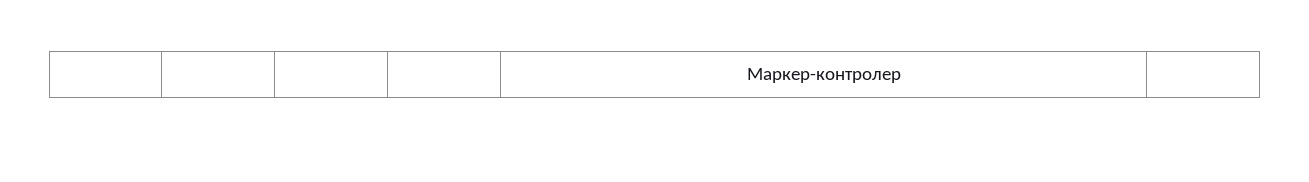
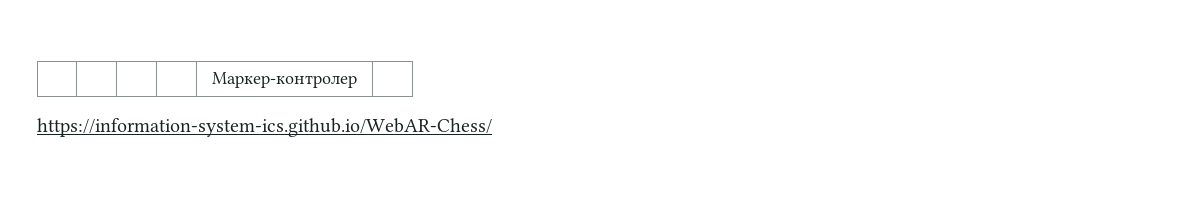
+ https://information-system-ics.github.io/WebAR-Chess/

